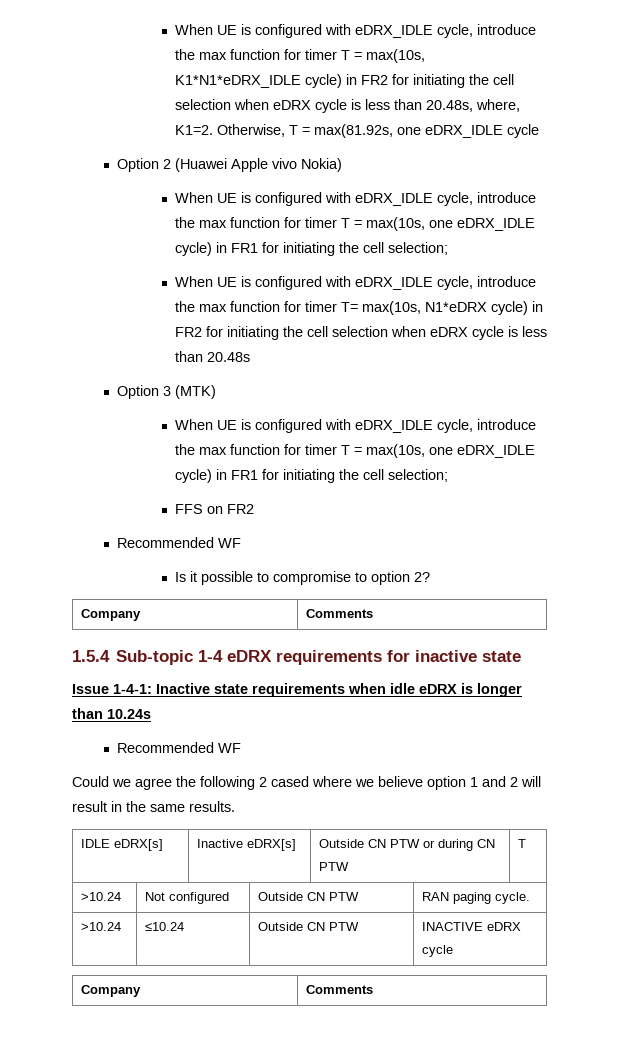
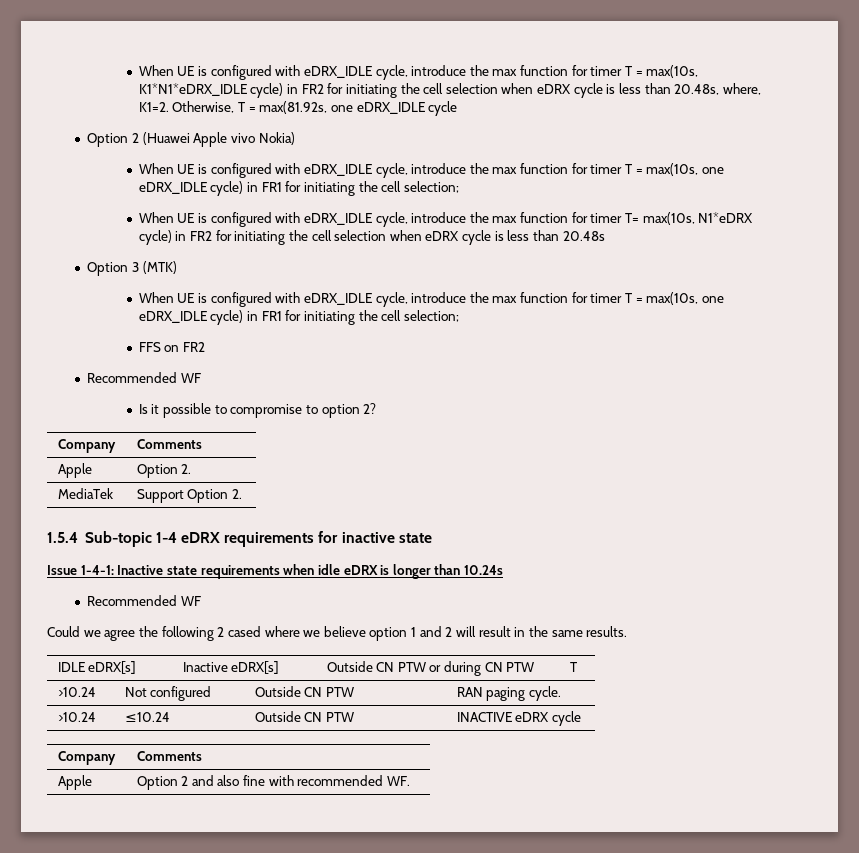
+ Apple | Option 2.
+ MediaTek | Support Option 2.
+ Apple | Option 2 and also fine with recommended WF.

